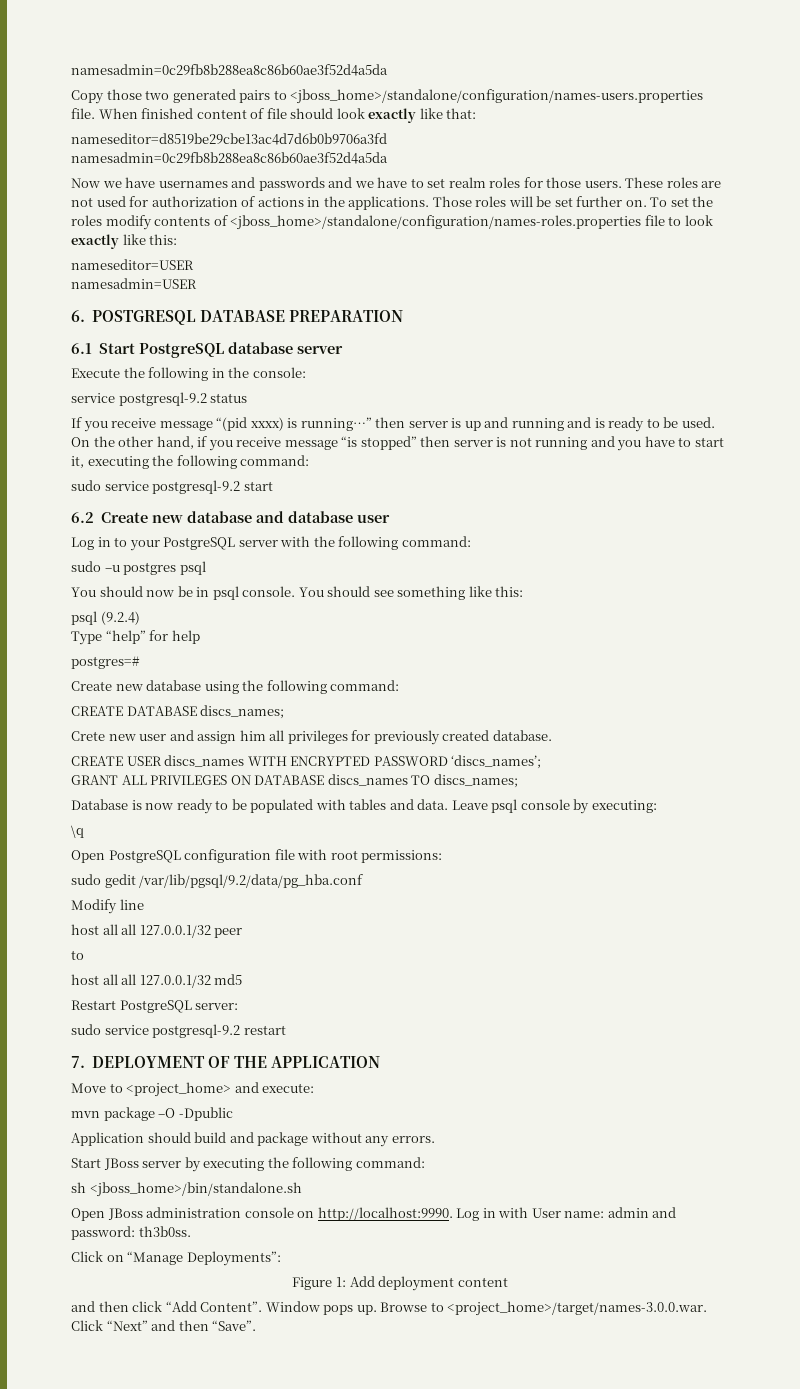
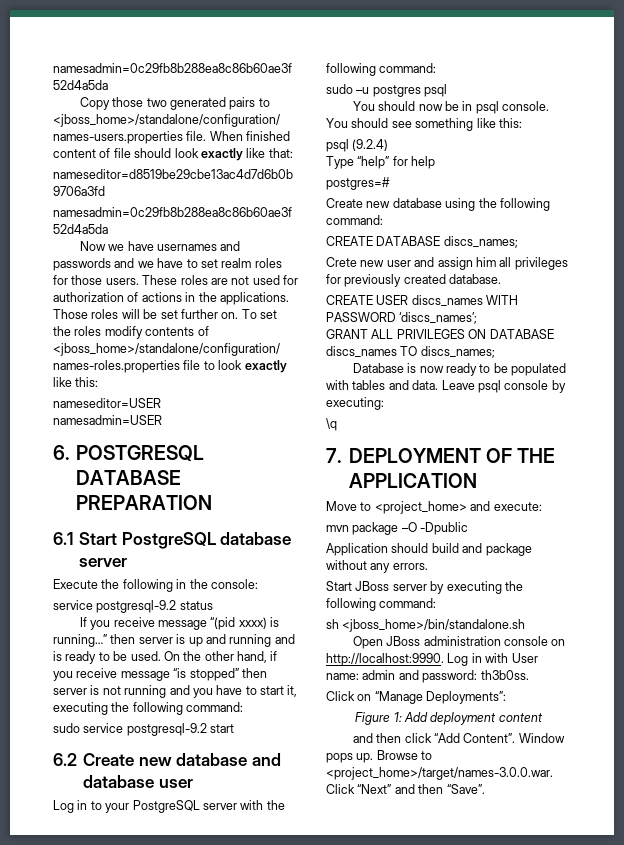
- CREATE USER discs_names WITH ENCRYPTED PASSWORD ‘discs_names’;
+ CREATE USER discs_names WITH PASSWORD ‘discs_names’;
- Open PostgreSQL configuration file with root permissions:
- sudo gedit /var/lib/pgsql/9.2/data/pg_hba.conf
- Modify line
- host all all 127.0.0.1/32 peer
- to
- host all all 127.0.0.1/32 md5
- Restart PostgreSQL server:
- sudo service postgresql-9.2 restart

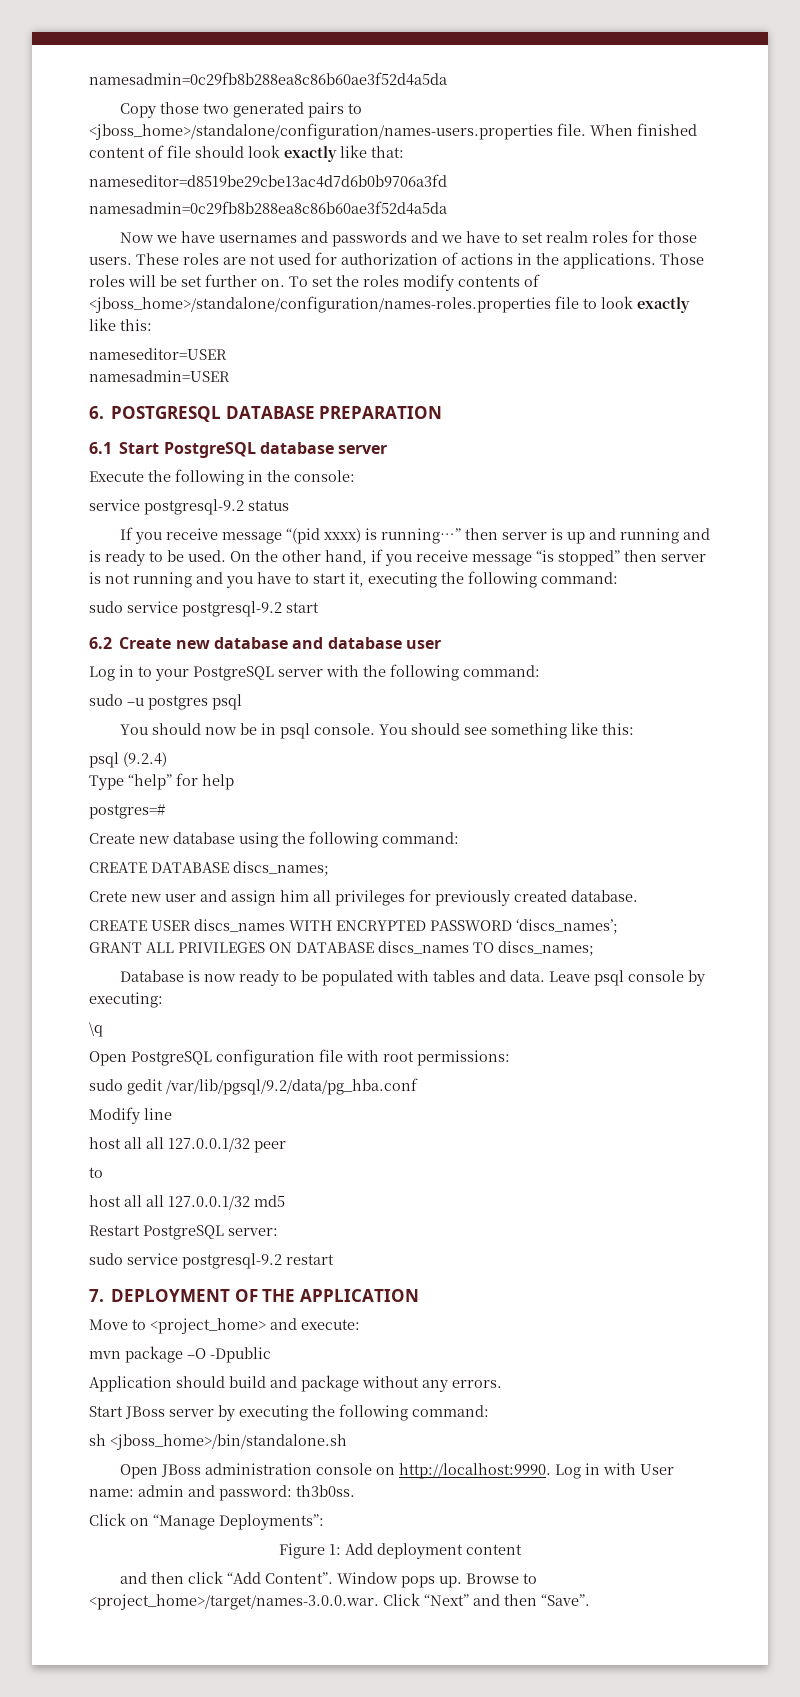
- CREATE USER discs_names WITH PASSWORD ‘discs_names’;
+ CREATE USER discs_names WITH ENCRYPTED PASSWORD ‘discs_names’;
+ Open PostgreSQL configuration file with root permissions:
+ sudo gedit /var/lib/pgsql/9.2/data/pg_hba.conf
+ Modify line
+ host all all 127.0.0.1/32 peer
+ to
+ host all all 127.0.0.1/32 md5
+ Restart PostgreSQL server:
+ sudo service postgresql-9.2 restart

